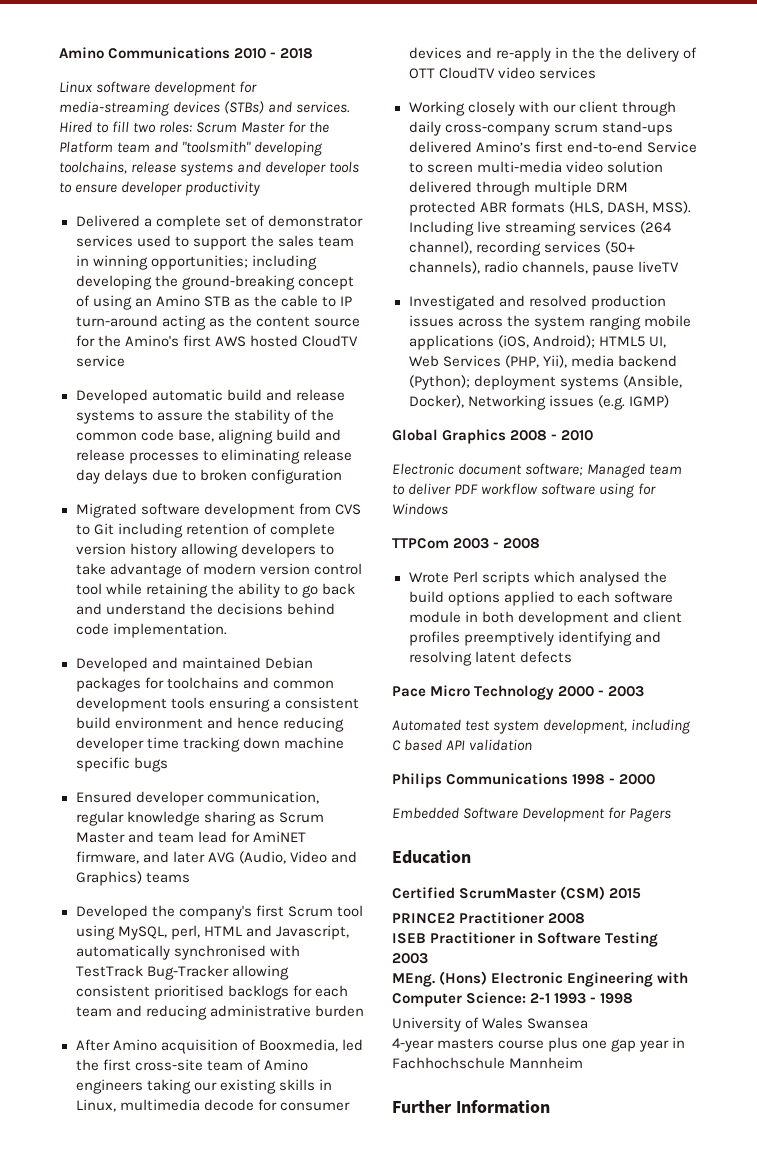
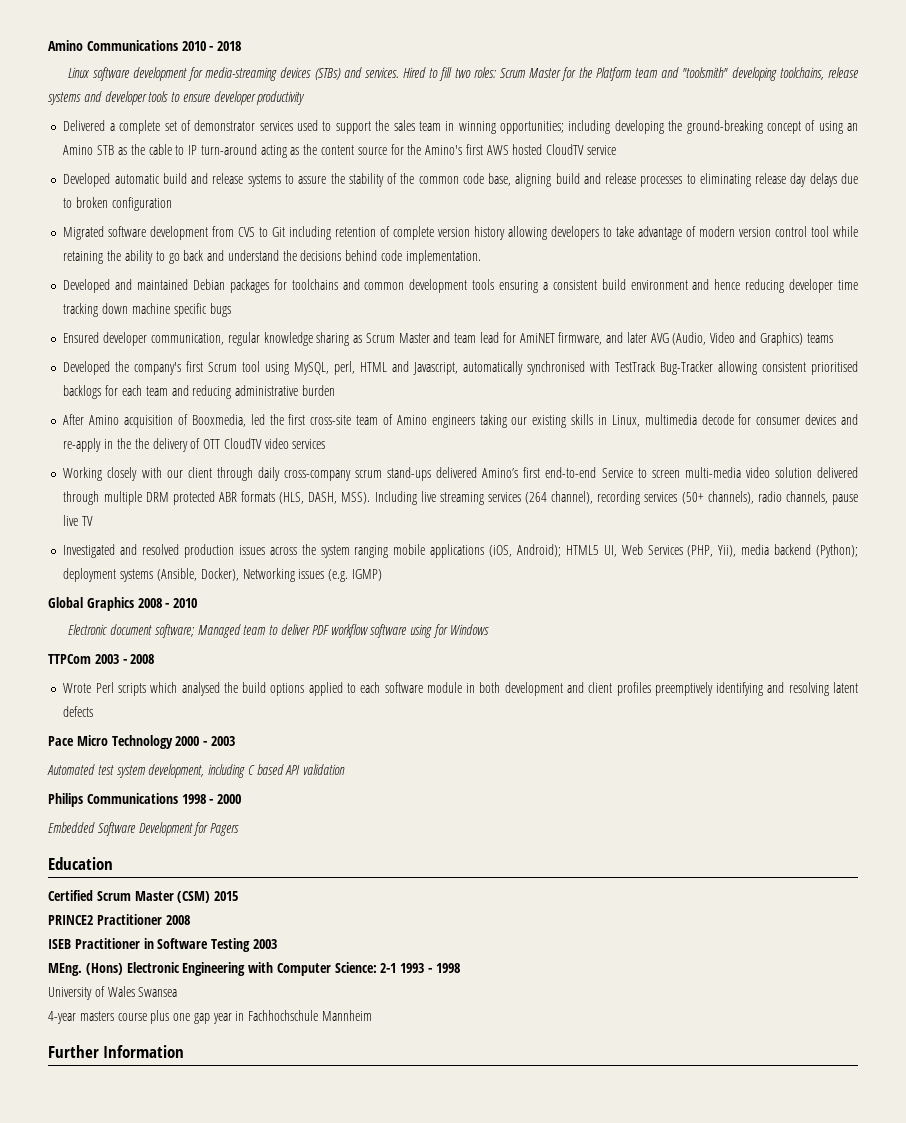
- Including live streaming services (264 channel), recording services (50+ channels), radio channels, pause liveTV
+ Including live streaming services (264 channel), recording services (50+ channels), radio channels, pause live TV
- Certified ScrumMaster (CSM) 2015
+ Certified Scrum Master (CSM) 2015

